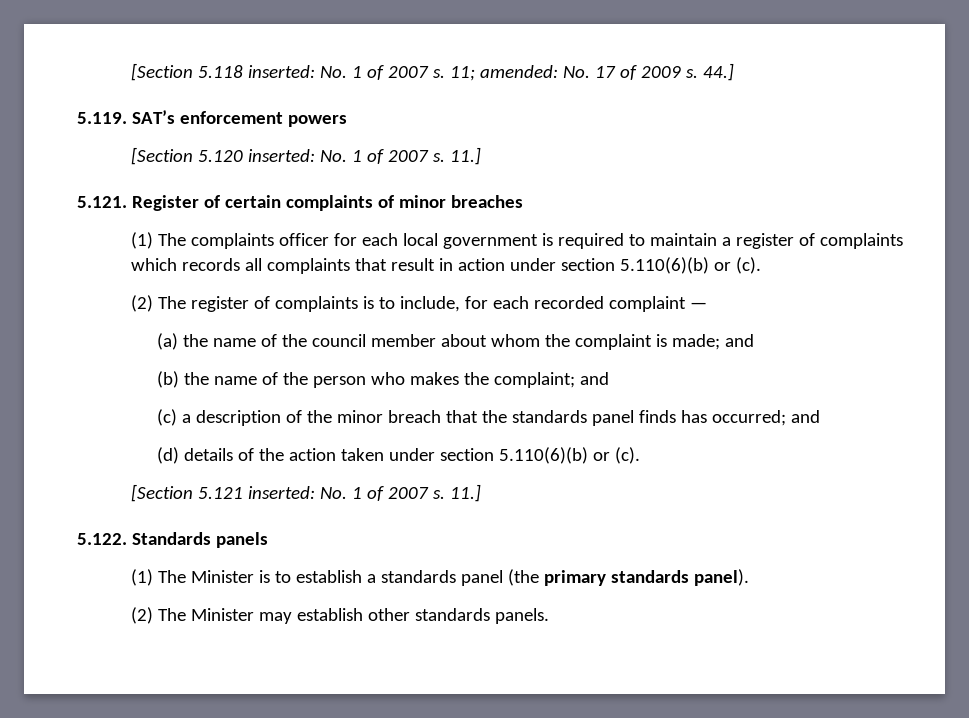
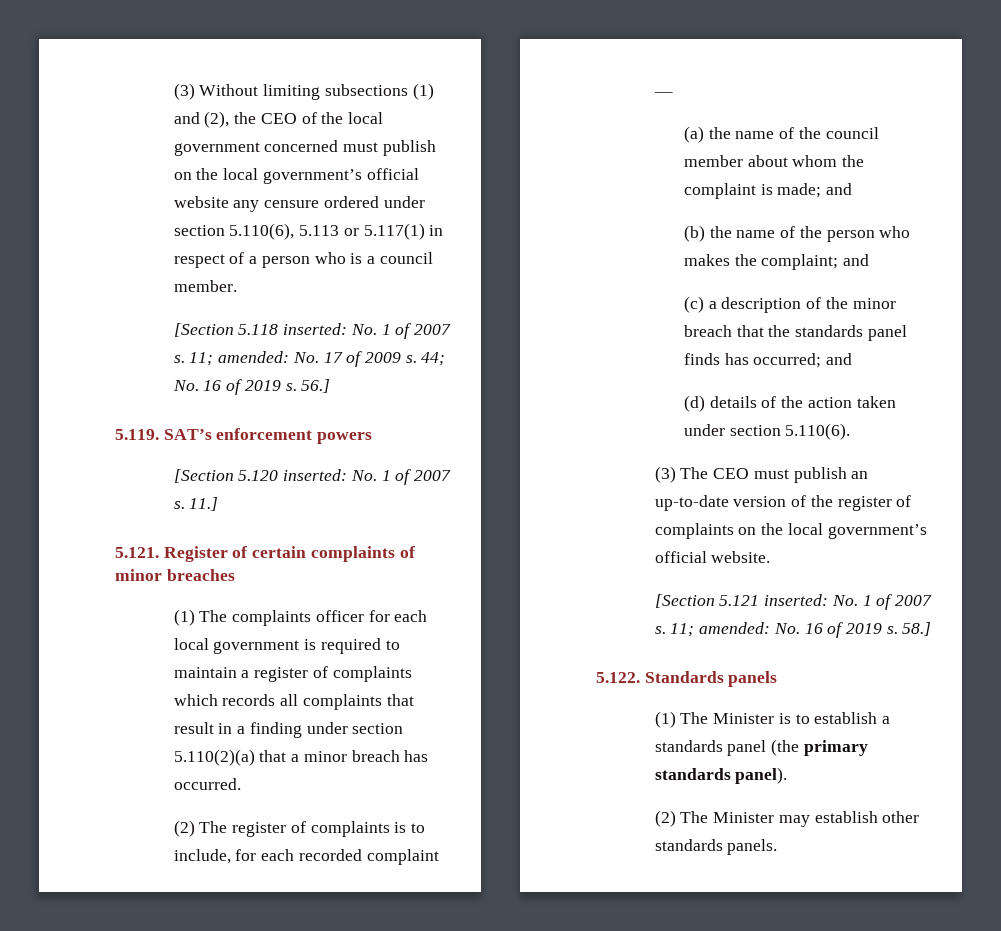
+ (3) Without limiting subsections (1) and (2), the CEO of the local government concerned must publish on the local government’s official website any censure ordered under section 5.110(6), 5.113 or 5.117(1) in respect of a person who is a council member.
- 44.]
+ 44; No. 16 of 2019 s. 56.]
- (1) The complaints officer for each local government is required to maintain a register of complaints which records all complaints that result in action under section 5.110(6)(b) or (c).
+ (1) The complaints officer for each local government is required to maintain a register of complaints which records all complaints that result in a finding under section 5.110(2)(a) that a minor breach has occurred.
- (d) details of the action taken under section 5.110(6)(b) or (c).
+ (d) details of the action taken under section 5.110(6).
+ (3) The CEO must publish an up-to-date version of the register of complaints on the local government’s official website.
- [Section 5.121 inserted: No. 1 of 2007 s. 11.]
+ [Section 5.121 inserted: No. 1 of 2007 s. 11; amended: No. 16 of 2019 s. 58.]

